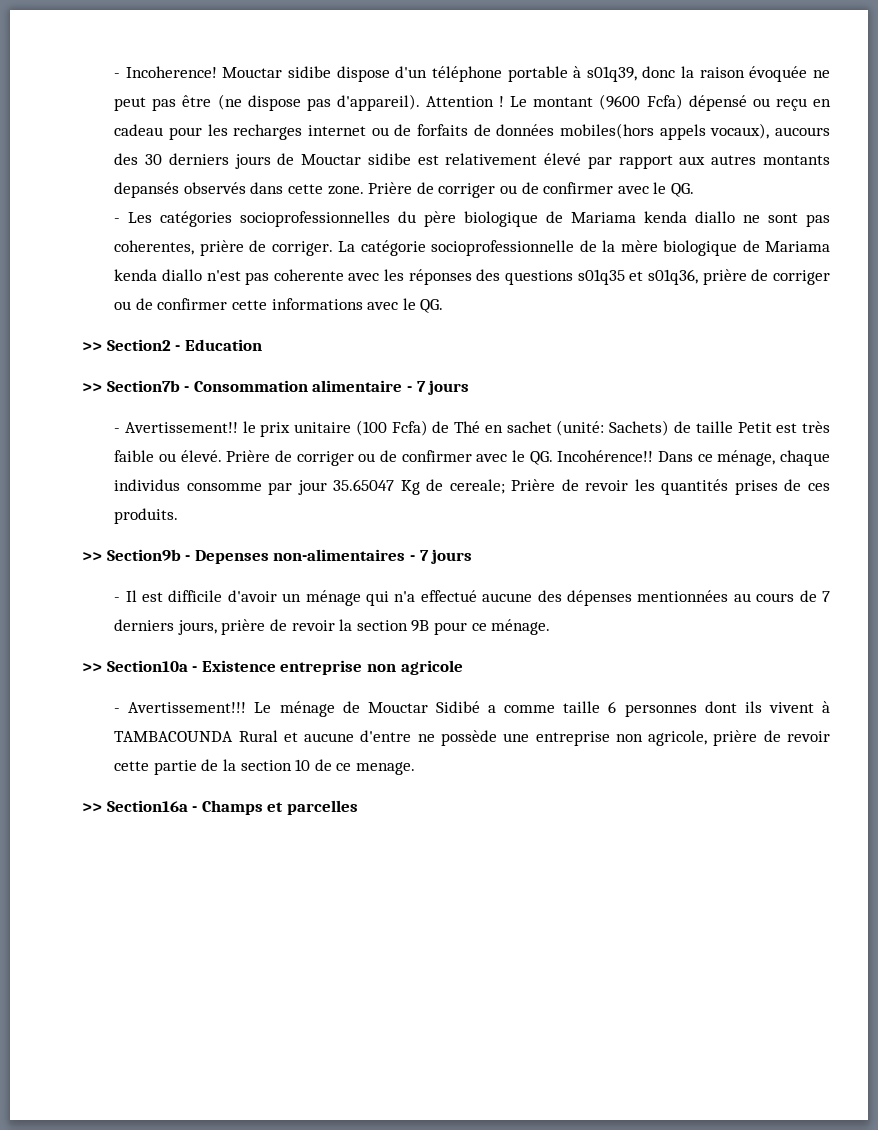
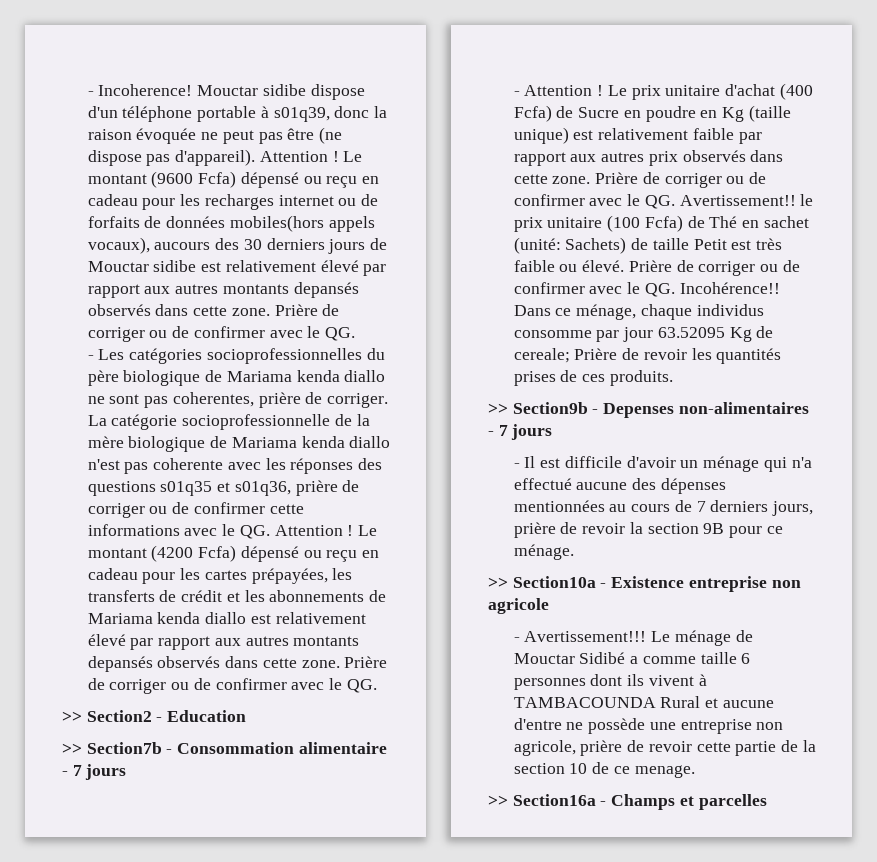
- La catégorie socioprofessionnelle de la mère biologique de Mariama kenda diallo n'est pas coherente avec les réponses des questions s01q35 et s01q36, prière de corriger ou de confirmer cette informations avec le QG.
+ La catégorie socioprofessionnelle de la mère biologique de Mariama kenda diallo n'est pas coherente avec les réponses des questions s01q35 et s01q36, prière de corriger ou de confirmer cette informations avec le QG. Attention ! Le montant (4200 Fcfa) dépensé ou reçu en cadeau pour les cartes prépayées, les transferts de crédit et les abonnements de Mariama kenda diallo est relativement élevé par rapport aux autres montants depansés observés dans cette zone. Prière de corriger ou de confirmer avec le QG.
- - Avertissement!! le prix unitaire (100 Fcfa) de Thé en sachet (unité: Sachets) de taille Petit est très faible ou élevé.
+ - Attention ! Le prix unitaire d'achat (400 Fcfa) de Sucre en poudre en Kg (taille unique) est relativement faible par rapport aux autres prix observés dans cette zone. Prière de corriger ou de confirmer avec le QG. Avertissement!! le prix unitaire (100 Fcfa) de Thé en sachet (unité: Sachets) de taille Petit est très faible ou élevé.
- Dans ce ménage, chaque individus consomme par jour 35.65047 Kg de cereale; Prière de revoir les quantités prises de ces produits.
+ Dans ce ménage, chaque individus consomme par jour 63.52095 Kg de cereale; Prière de revoir les quantités prises de ces produits.

